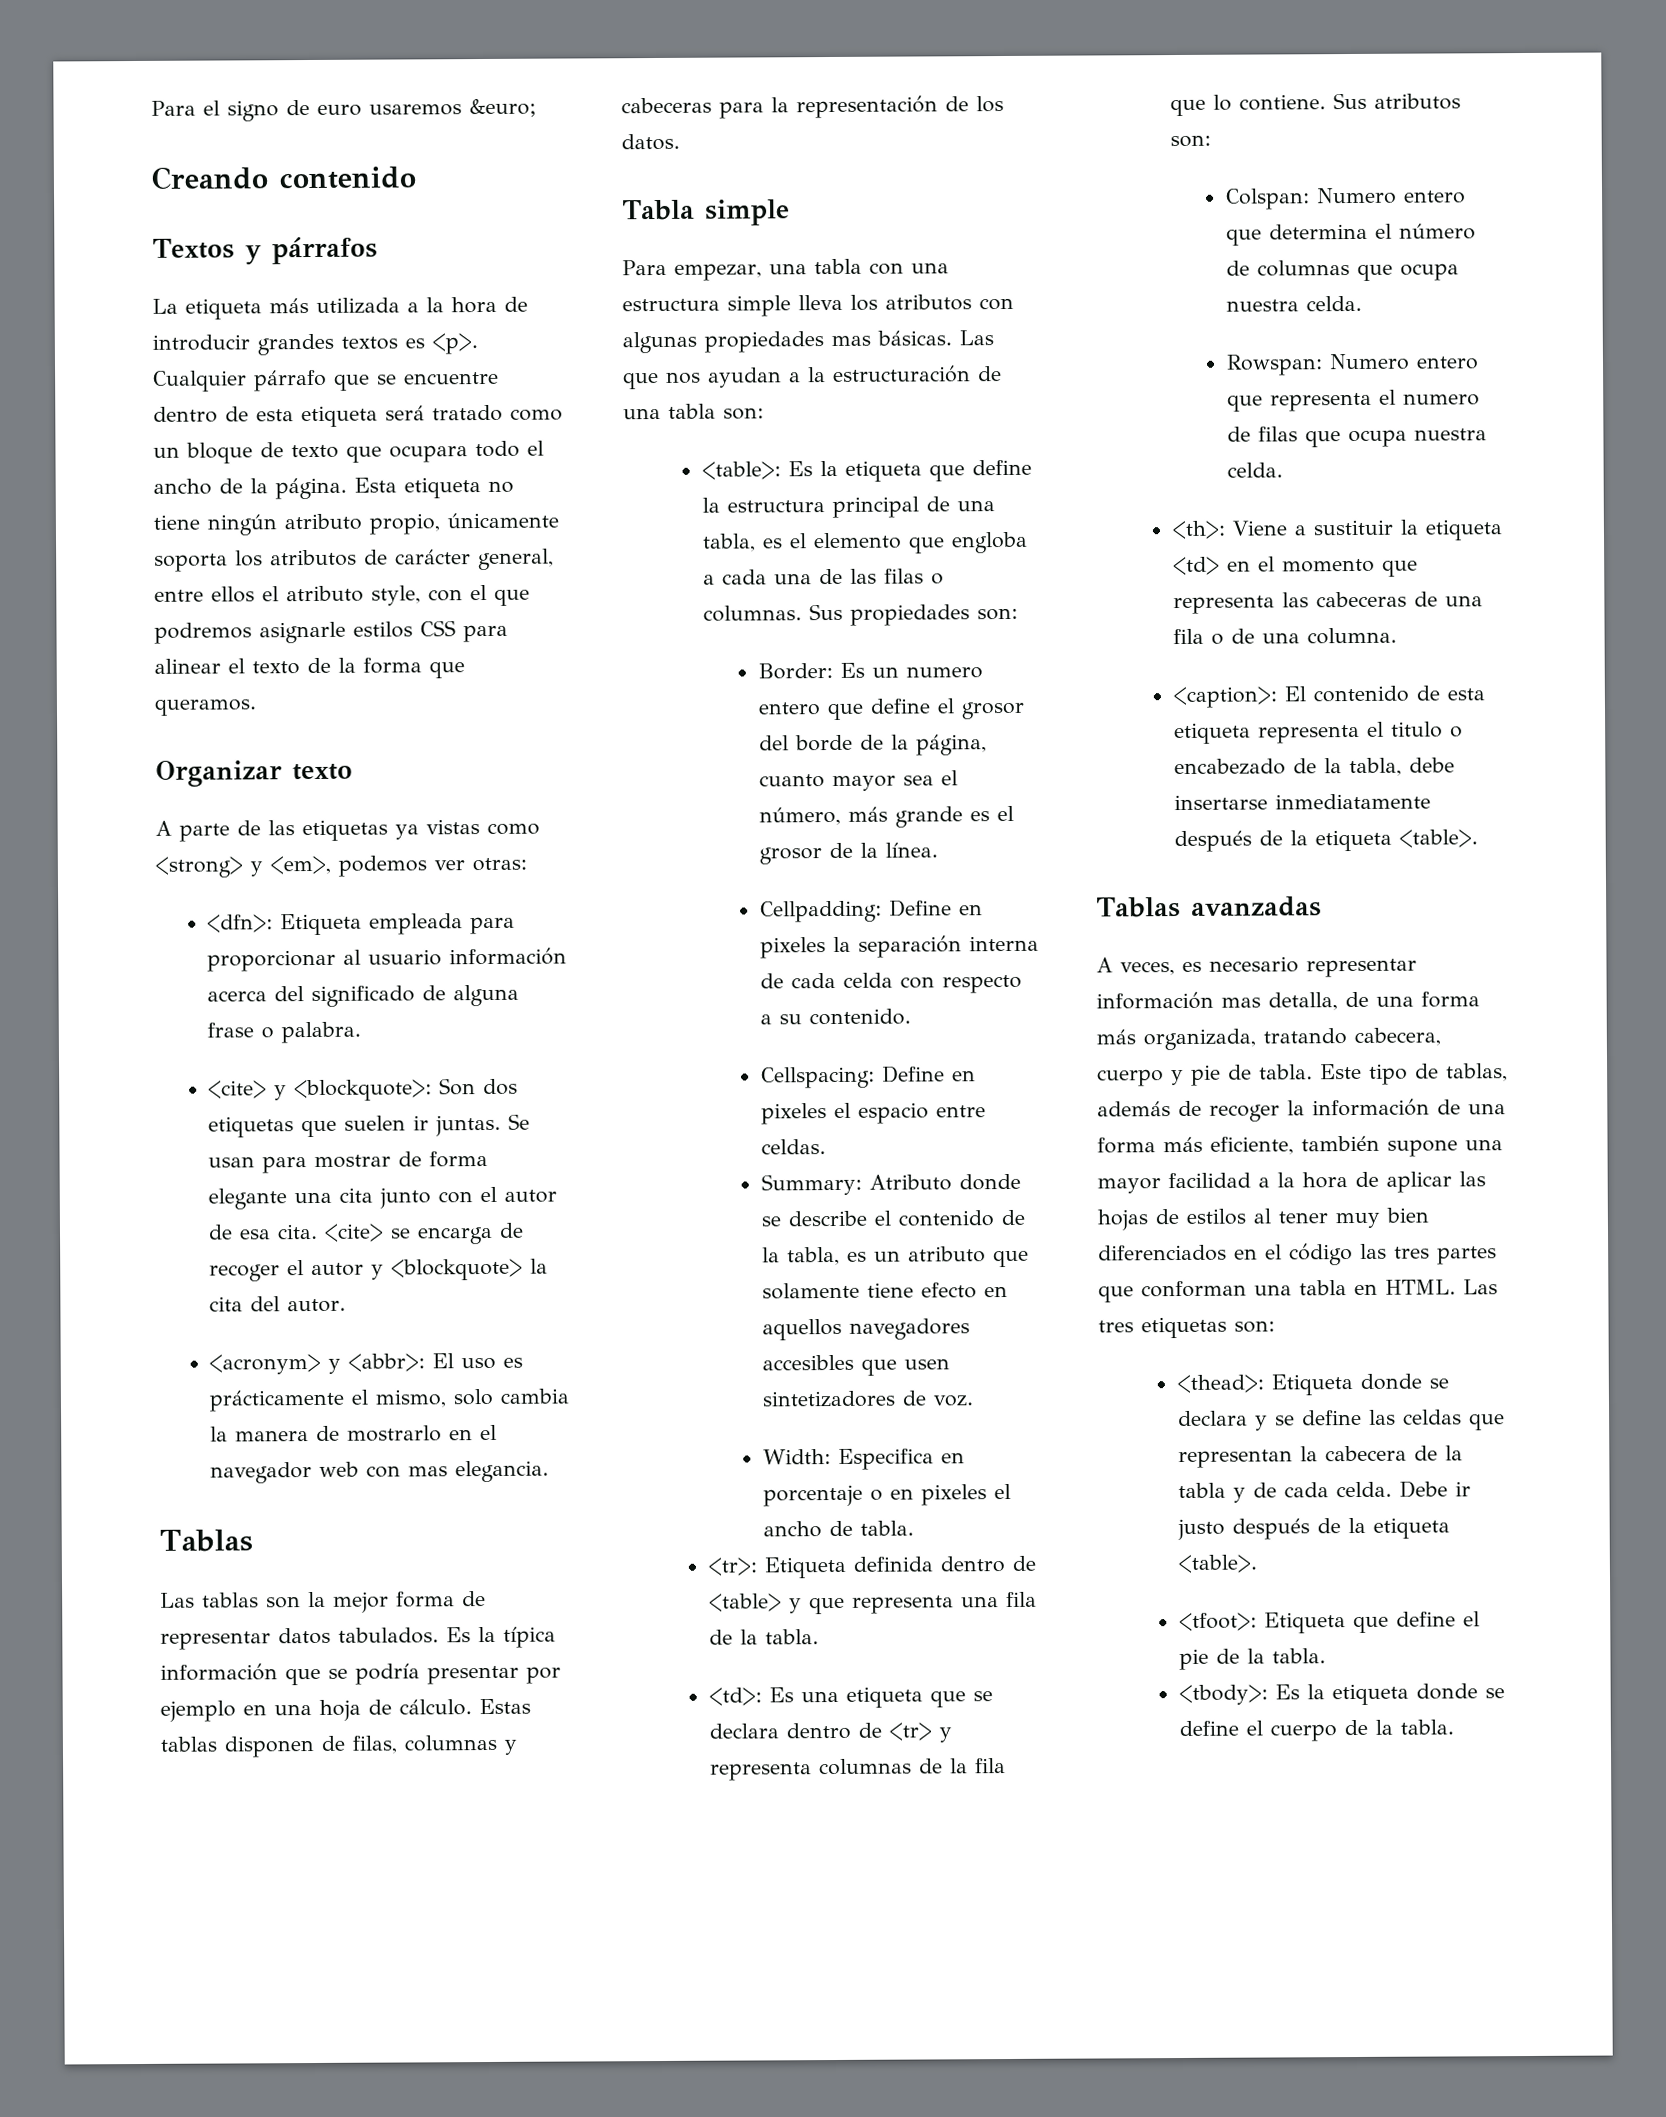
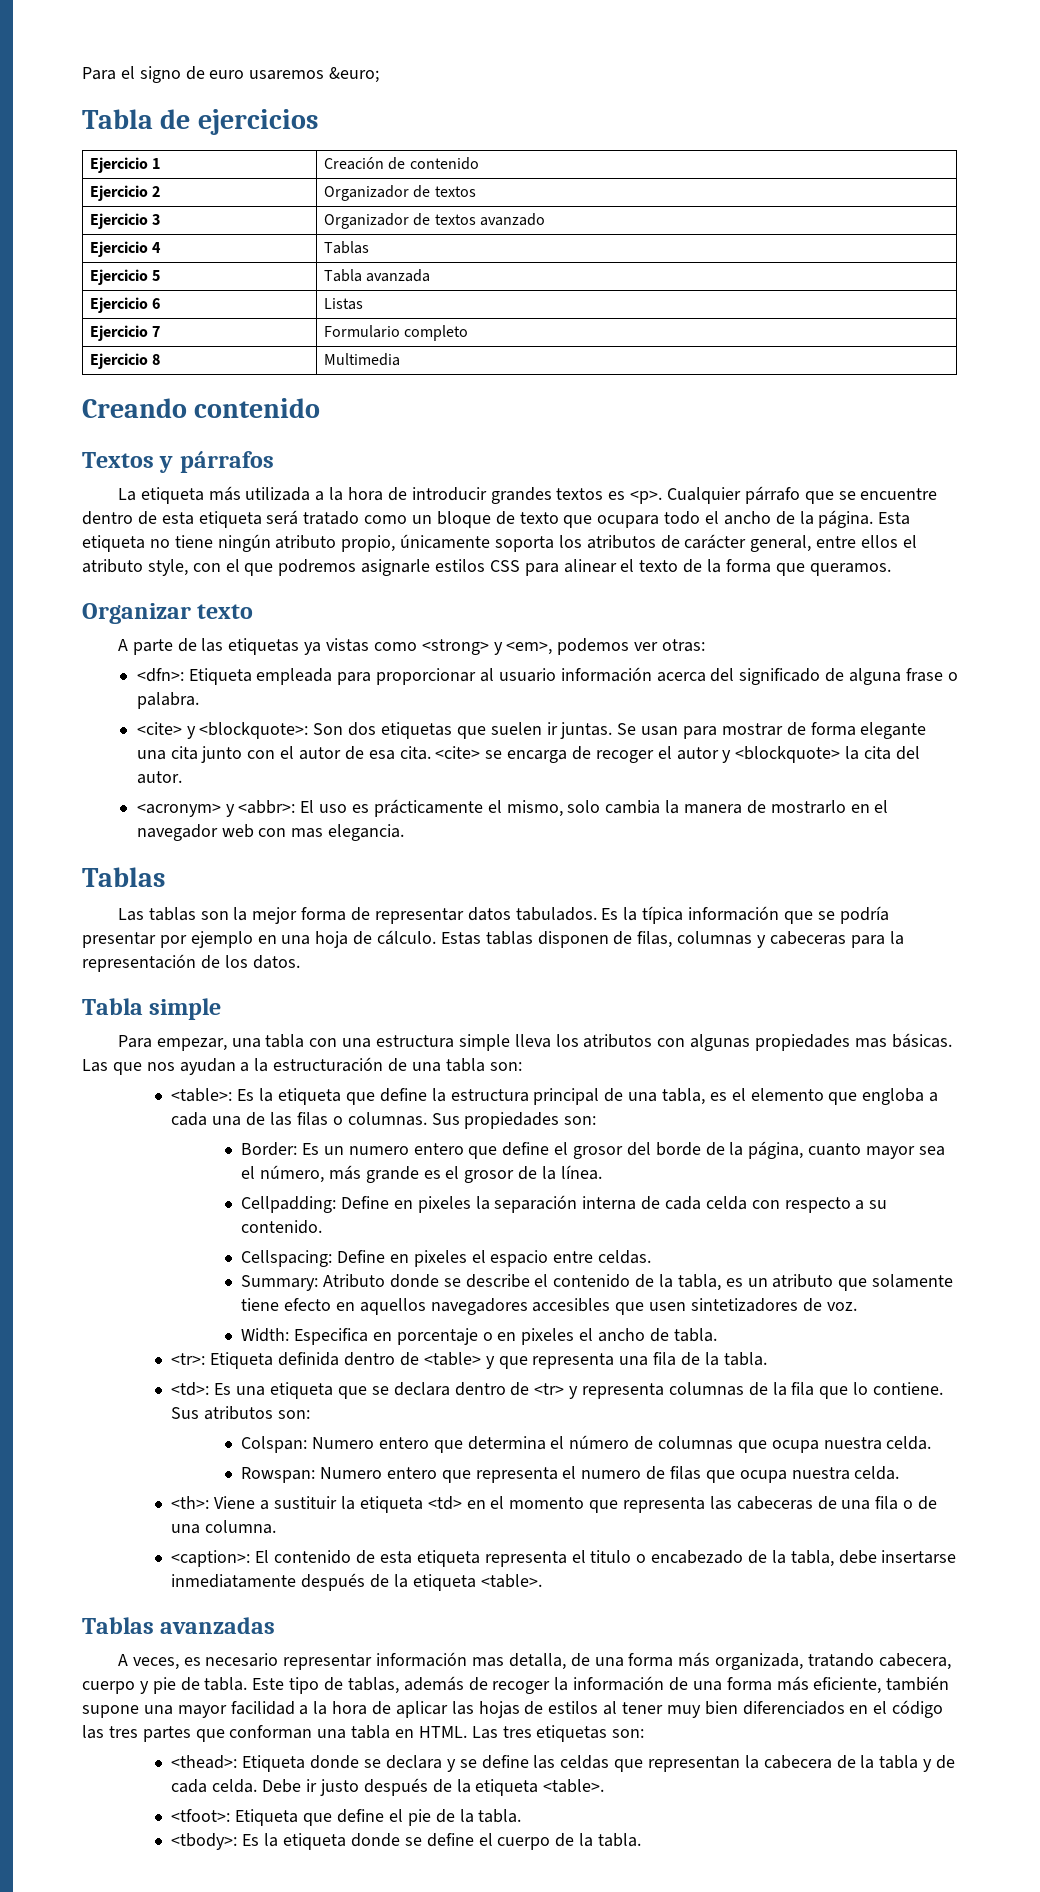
+ Tabla de ejercicios
+ Ejercicio 1 | Creación de contenido
+ Ejercicio 2 | Organizador de textos
+ Ejercicio 3 | Organizador de textos avanzado
+ Ejercicio 4 | Tablas
+ Ejercicio 5 | Tabla avanzada
+ Ejercicio 6 | Listas
+ Ejercicio 7 | Formulario completo
+ Ejercicio 8 | Multimedia

